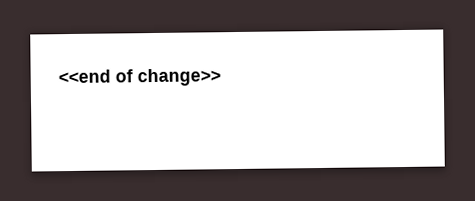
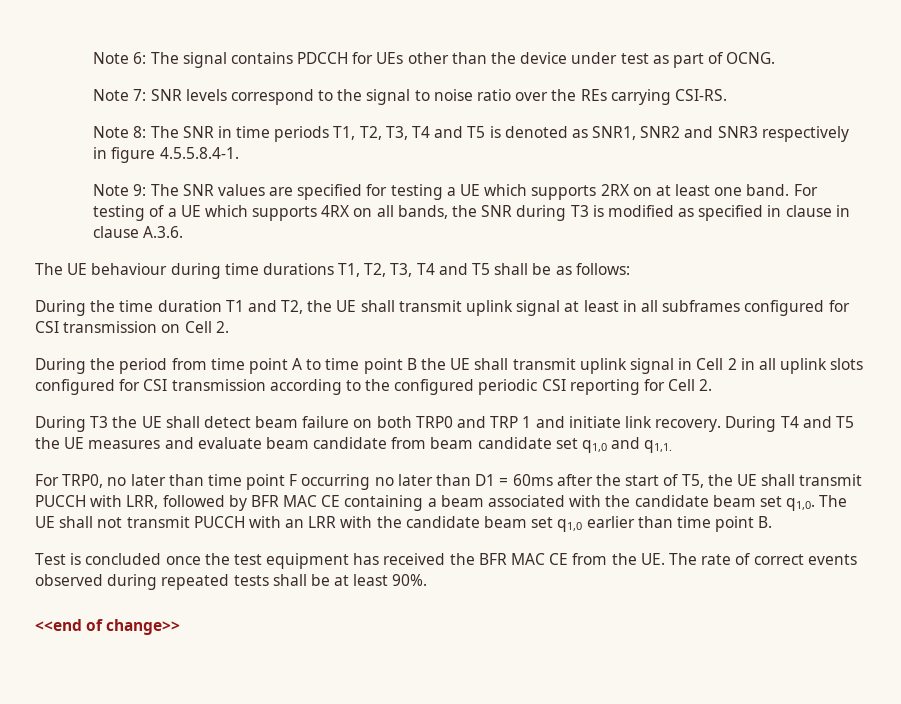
+ Note 6: The signal contains PDCCH for UEs other than the device under test as part of OCNG.
+ Note 7: SNR levels correspond to the signal to noise ratio over the REs carrying CSI-RS.
+ Note 8: The SNR in time periods T1, T2, T3, T4 and T5 is denoted as SNR1, SNR2 and SNR3 respectively in figure 4.5.5.8.4-1.
+ Note 9: The SNR values are specified for testing a UE which supports 2RX on at least one band. For testing of a UE which supports 4RX on all bands, the SNR during T3 is modified as specified in clause in clause A.3.6.
+ The UE behaviour during time durations T1, T2, T3, T4 and T5 shall be as follows:
+ During the time duration T1 and T2, the UE shall transmit uplink signal at least in all subframes configured for CSI transmission on Cell 2.
+ During the period from time point A to time point B the UE shall transmit uplink signal in Cell 2 in all uplink slots configured for CSI transmission according to the configured periodic CSI reporting for Cell 2.
+ During T3 the UE shall detect beam failure on both TRP0 and TRP 1 and initiate link recovery. During T4 and T5 the UE measures and evaluate beam candidate from beam candidate set q1,0 and q1,1.
+ For TRP0, no later than time point F occurring no later than D1 = 60ms after the start of T5, the UE shall transmit PUCCH with LRR, followed by BFR MAC CE containing a beam associated with the candidate beam set q1,0. The UE shall not transmit PUCCH with an LRR with the candidate beam set q1,0 earlier than time point B.
+ Test is concluded once the test equipment has received the BFR MAC CE from the UE. The rate of correct events observed during repeated tests shall be at least 90%.

